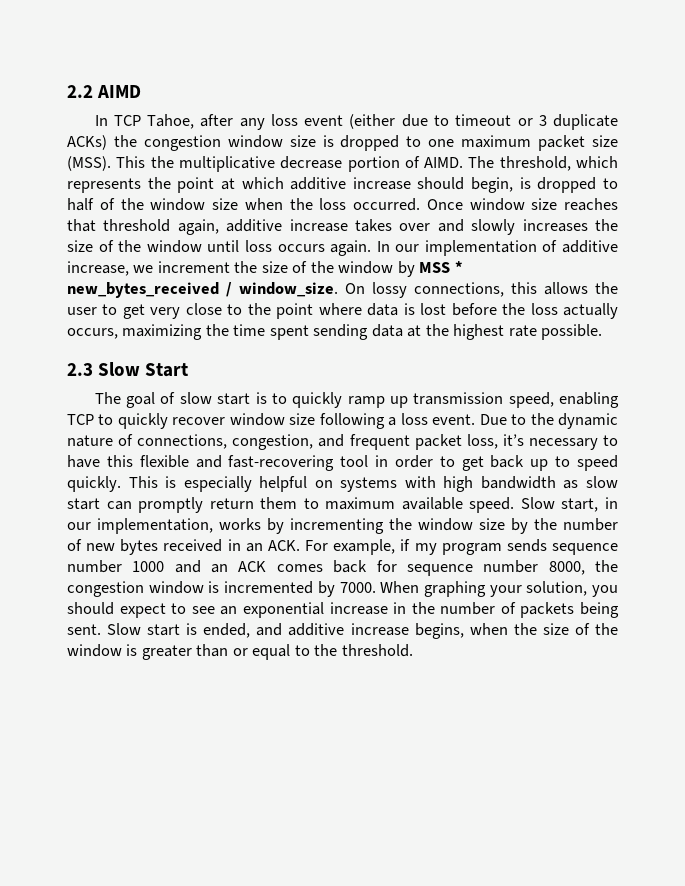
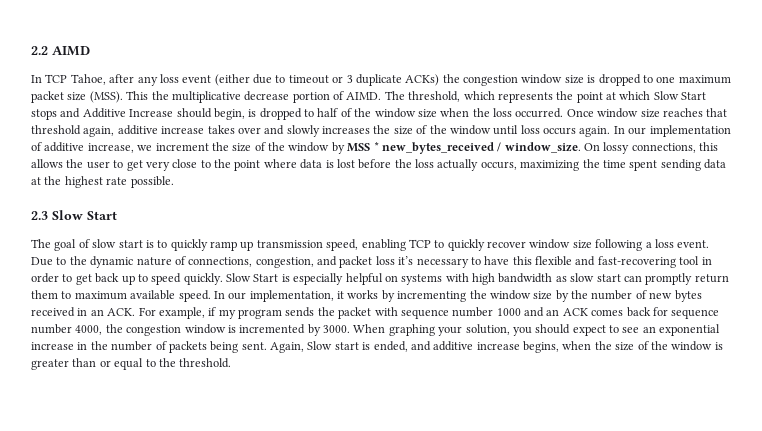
- The threshold, which represents the point at which additive increase should begin, is dropped to half of the window size when the loss occurred.
+ The threshold, which represents the point at which Slow Start stops and Additive Increase should begin, is dropped to half of the window size when the loss occurred.
- Due to the dynamic nature of connections, congestion, and frequent packet loss, it’s necessary to have this flexible and fast-recovering tool in order to get back up to speed quickly.
+ Due to the dynamic nature of connections, congestion, and packet loss it’s necessary to have this flexible and fast-recovering tool in order to get back up to speed quickly.
- This is especially helpful on systems with high bandwidth as slow start can promptly return them to maximum available speed.
+ Slow Start is especially helpful on systems with high bandwidth as slow start can promptly return them to maximum available speed.
- Slow start, in our implementation, works by incrementing the window size by the number of new bytes received in an ACK. For example, if my program sends sequence number 1000 and an ACK comes back for sequence number 8000, the congestion window is incremented by 7000.
+ In our implementation, it works by incrementing the window size by the number of new bytes received in an ACK. For example, if my program sends the packet with sequence number 1000 and an ACK comes back for sequence number 4000, the congestion window is incremented by 3000.
- Slow start is ended, and additive increase begins, when the size of the window is greater than or equal to the threshold.
+ Again, Slow start is ended, and additive increase begins, when the size of the window is greater than or equal to the threshold.

